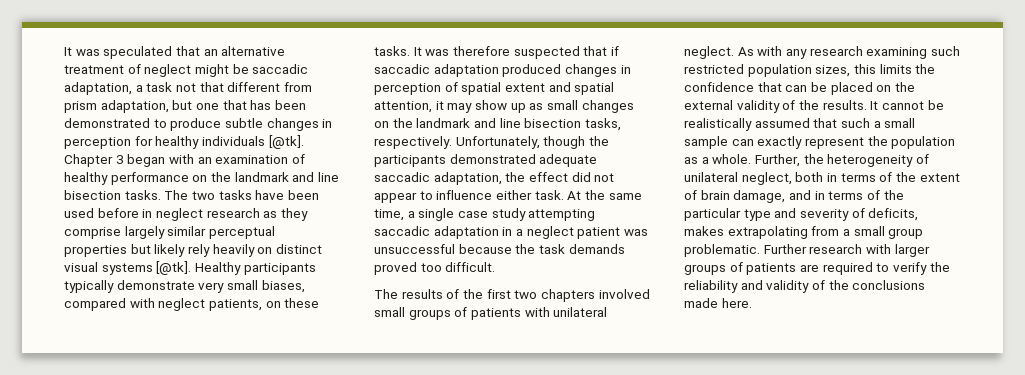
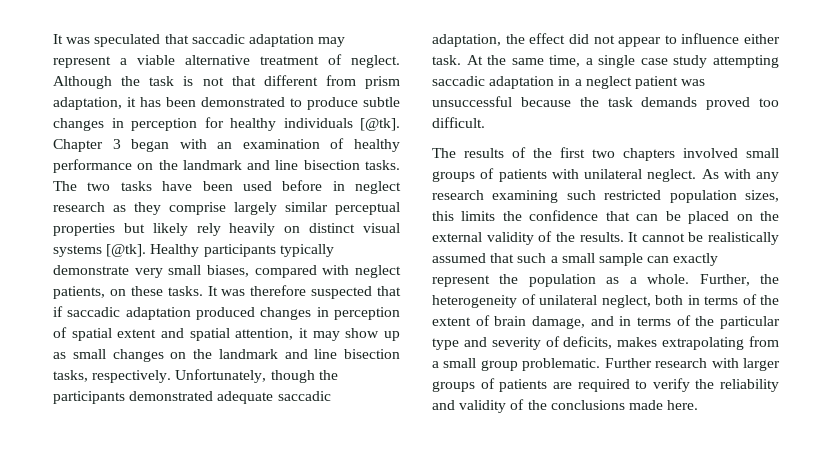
- It was speculated that an alternative treatment of neglect might be saccadic adaptation, a task not that different from prism adaptation, but one that has been demonstrated to produce subtle changes in perception for healthy individuals [@tk].
+ It was speculated that saccadic adaptation may represent a viable alternative treatment of neglect. Although the task is not that different from prism adaptation, it has been demonstrated to produce subtle changes in perception for healthy individuals [@tk].

